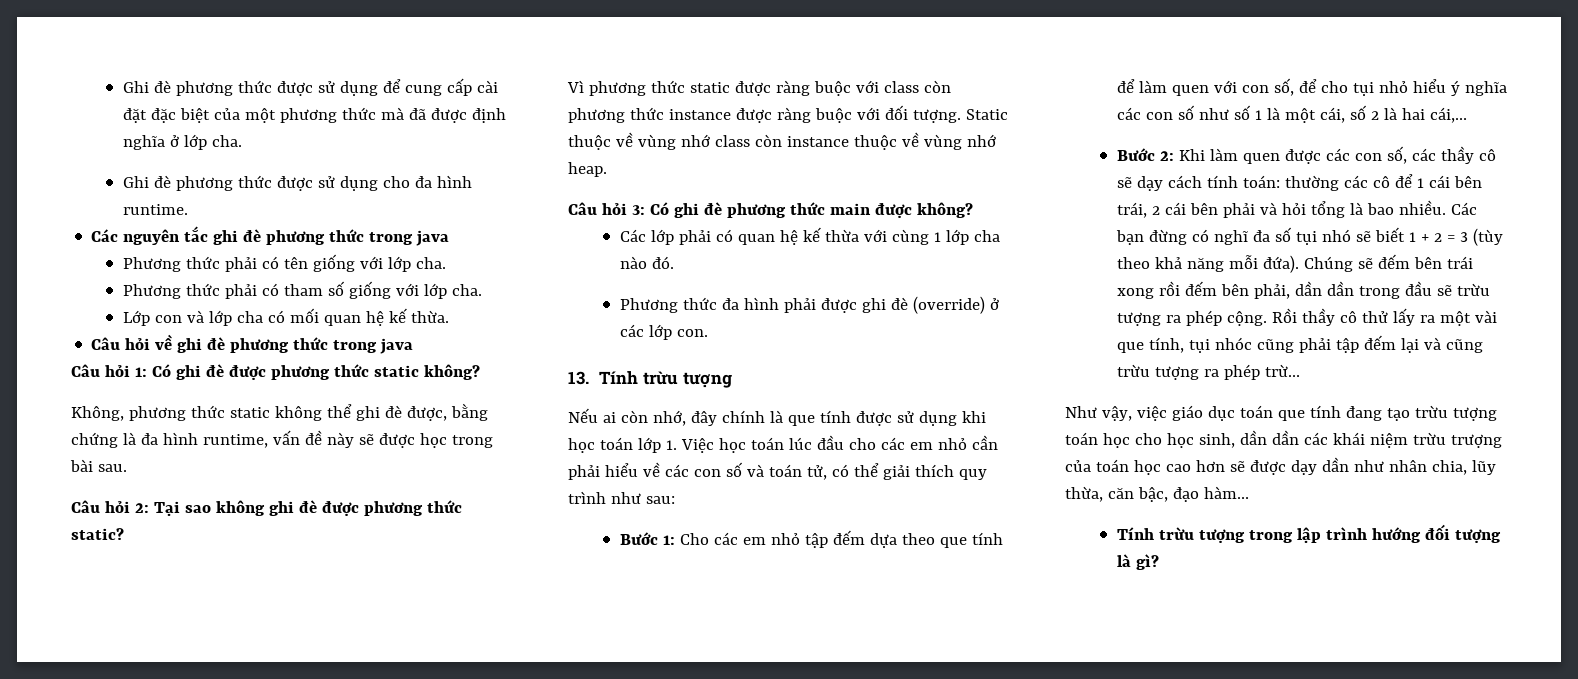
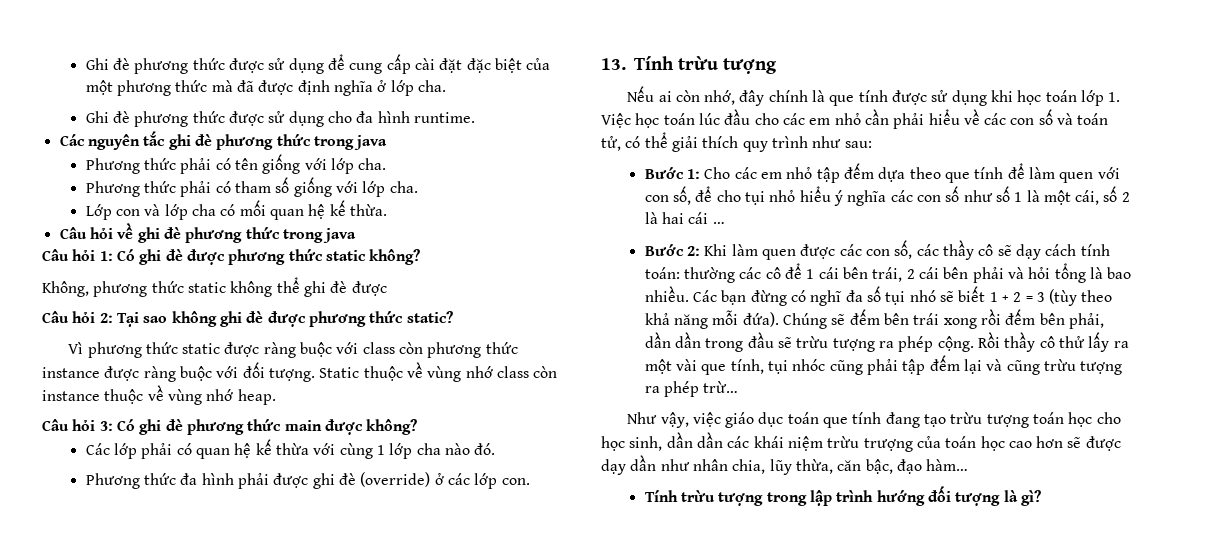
- Không, phương thức static không thể ghi đè được, bằng chứng là đa hình runtime, vấn đề này sẽ được học trong bài sau.
+ Không, phương thức static không thể ghi đè được
- Bước 1: Cho các em nhỏ tập đếm dựa theo que tính để làm quen với con số, để cho tụi nhỏ hiểu ý nghĩa các con số như số 1 là một cái, số 2 là hai cái,…
+ Bước 1: Cho các em nhỏ tập đếm dựa theo que tính để làm quen với con số, để cho tụi nhỏ hiểu ý nghĩa các con số như số 1 là một cái, số 2 là hai cái …

